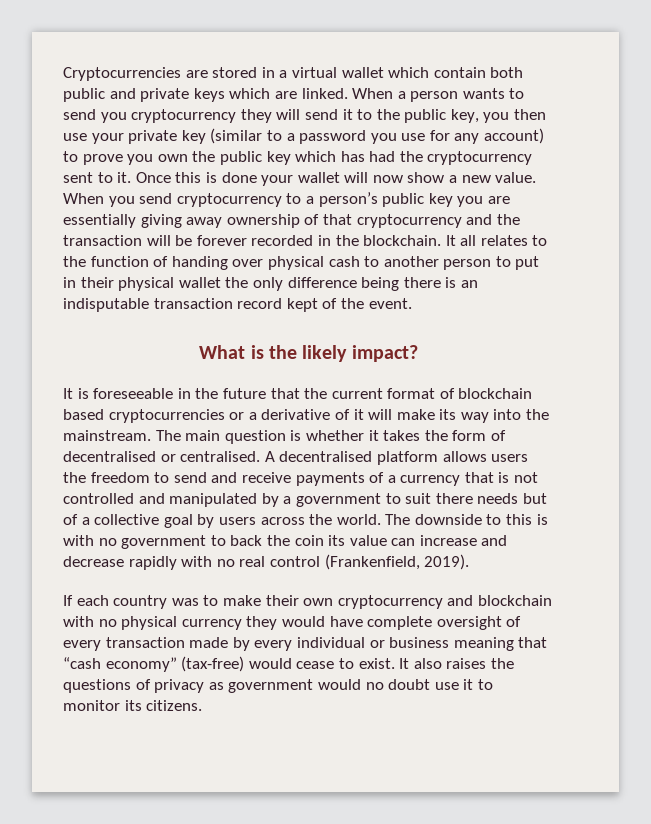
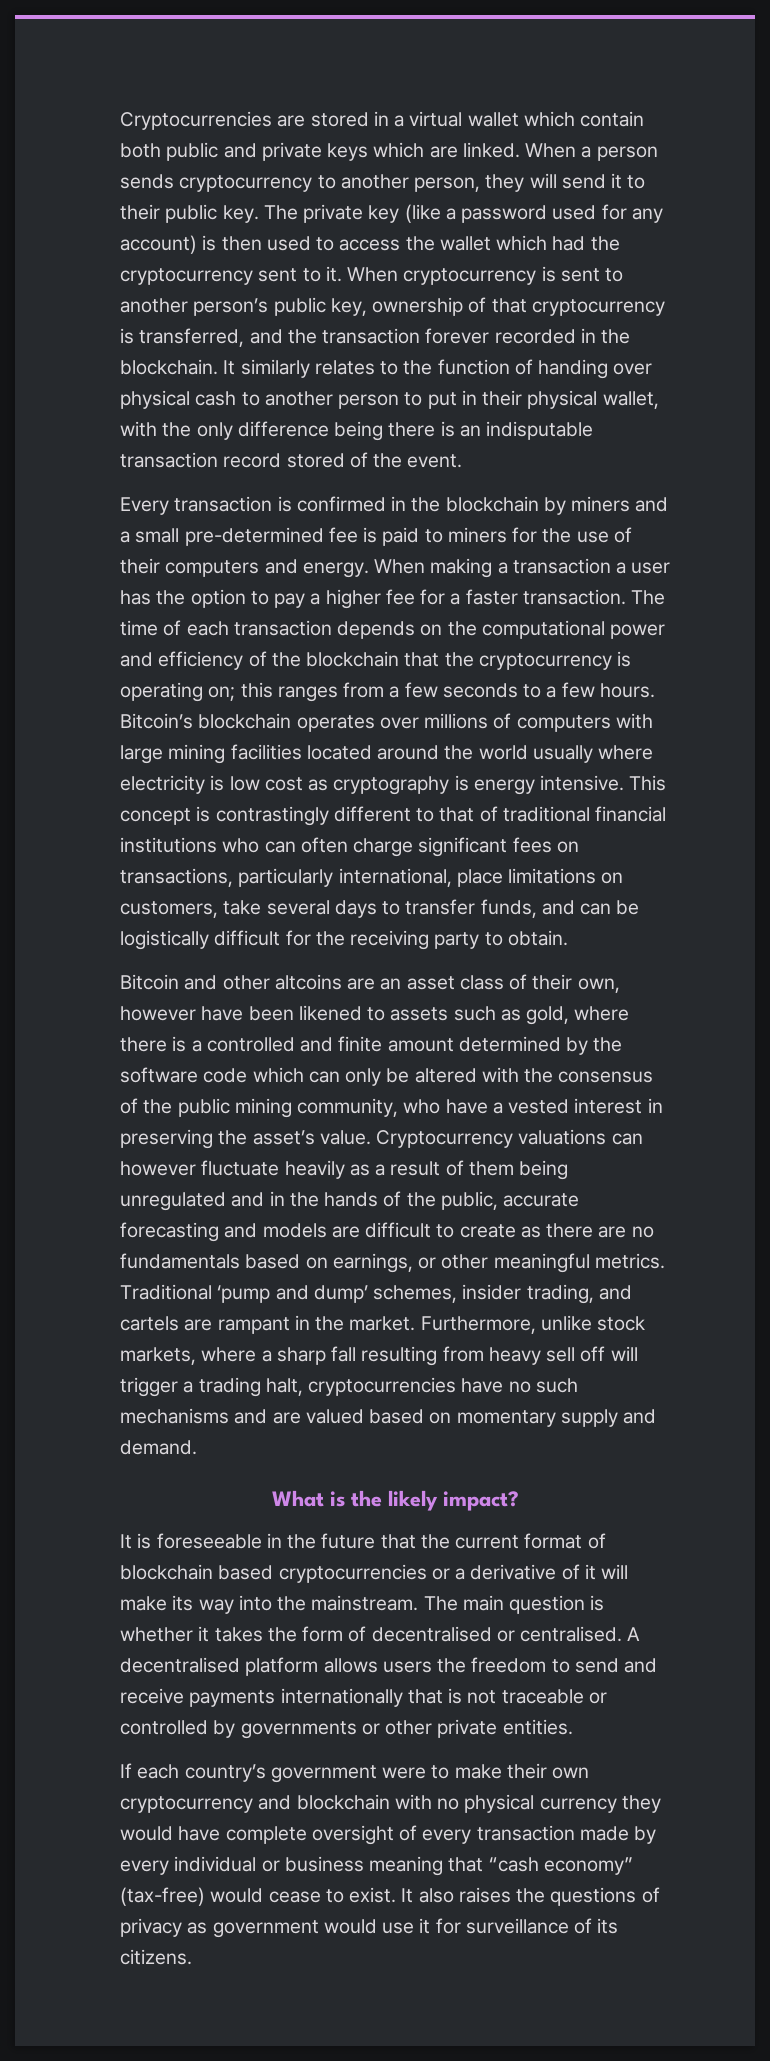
- When a person wants to send you cryptocurrency they will send it to the public key, you then use your private key (similar to a password you use for any account) to prove you own the public key which has had the cryptocurrency sent to it.
+ When a person sends cryptocurrency to another person, they will send it to their public key. The private key (like a password used for any account) is then used to access the wallet which had the cryptocurrency sent to it.
- Once this is done your wallet will now show a new value. When you send cryptocurrency to a person’s public key you are essentially giving away ownership of that cryptocurrency and the transaction will be forever recorded in the blockchain.
+ When cryptocurrency is sent to another person’s public key, ownership of that cryptocurrency is transferred, and the transaction forever recorded in the blockchain.
- It all relates to the function of handing over physical cash to another person to put in their physical wallet the only difference being there is an indisputable transaction record kept of the event.
+ It similarly relates to the function of handing over physical cash to another person to put in their physical wallet, with the only difference being there is an indisputable transaction record stored of the event.
+ Every transaction is confirmed in the blockchain by miners and a small pre-determined fee is paid to miners for the use of their computers and energy. When making a transaction a user has the option to pay a higher fee for a faster transaction. The time of each transaction depends on the computational power and efficiency of the blockchain that the cryptocurrency is operating on; this ranges from a few seconds to a few hours. Bitcoin’s blockchain operates over millions of computers with large mining facilities located around the world usually where electricity is low cost as cryptography is energy intensive. This concept is contrastingly different to that of traditional financial institutions who can often charge significant fees on transactions, particularly international, place limitations on customers, take several days to transfer funds, and can be logistically difficult for the receiving party to obtain.
+ Bitcoin and other altcoins are an asset class of their own, however have been likened to assets such as gold, where there is a controlled and finite amount determined by the software code which can only be altered with the consensus of the public mining community, who have a vested interest in preserving the asset’s value. Cryptocurrency valuations can however fluctuate heavily as a result of them being unregulated and in the hands of the public, accurate forecasting and models are difficult to create as there are no fundamentals based on earnings, or other meaningful metrics. Traditional ‘pump and dump’ schemes, insider trading, and cartels are rampant in the market. Furthermore, unlike stock markets, where a sharp fall resulting from heavy sell off will trigger a trading halt, cryptocurrencies have no such mechanisms and are valued based on momentary supply and demand.
- A decentralised platform allows users the freedom to send and receive payments of a currency that is not controlled and manipulated by a government to suit there needs but of a collective goal by users across the world. The downside to this is with no government to back the coin its value can increase and decrease rapidly with no real control (Frankenfield, 2019).
+ A decentralised platform allows users the freedom to send and receive payments internationally that is not traceable or controlled by governments or other private entities.
- If each country was to make their own cryptocurrency and blockchain with no physical currency they would have complete oversight of every transaction made by every individual or business meaning that “cash economy” (tax-free) would cease to exist.
+ If each country’s government were to make their own cryptocurrency and blockchain with no physical currency they would have complete oversight of every transaction made by every individual or business meaning that “cash economy” (tax-free) would cease to exist.
- It also raises the questions of privacy as government would no doubt use it to monitor its citizens.
+ It also raises the questions of privacy as government would use it for surveillance of its citizens.

